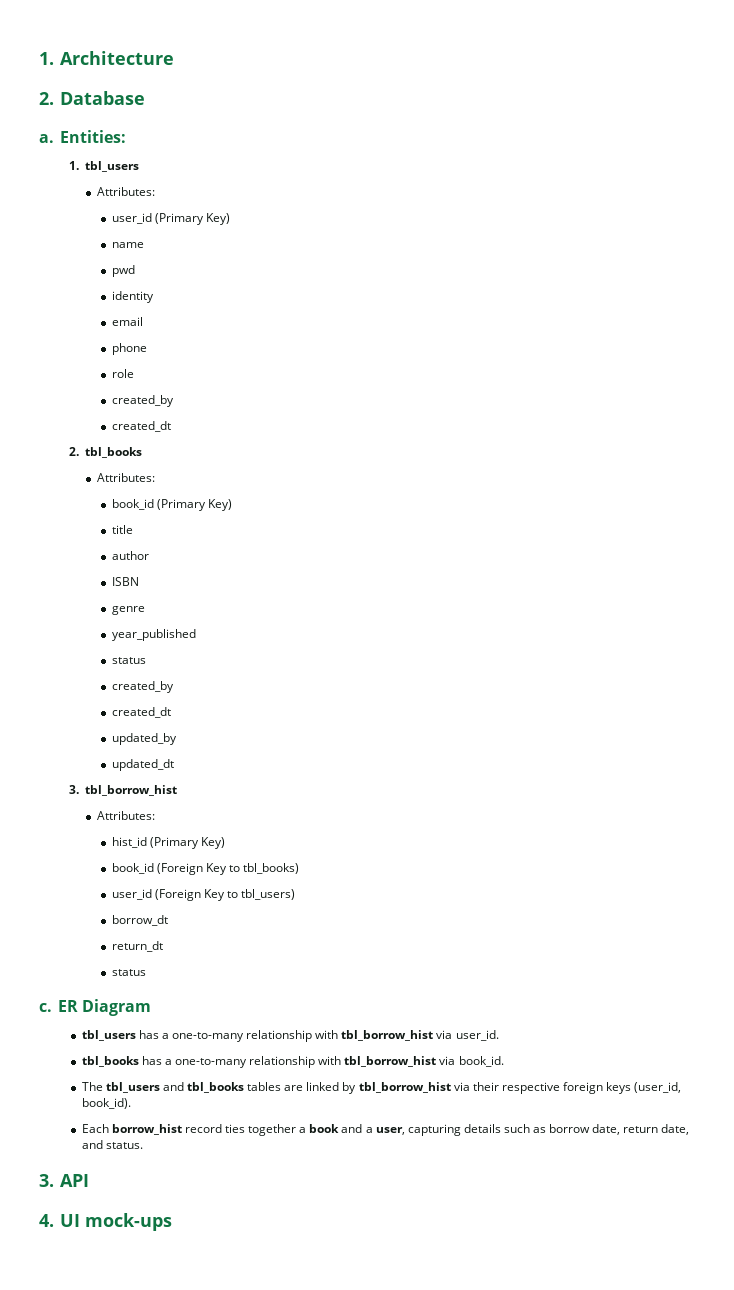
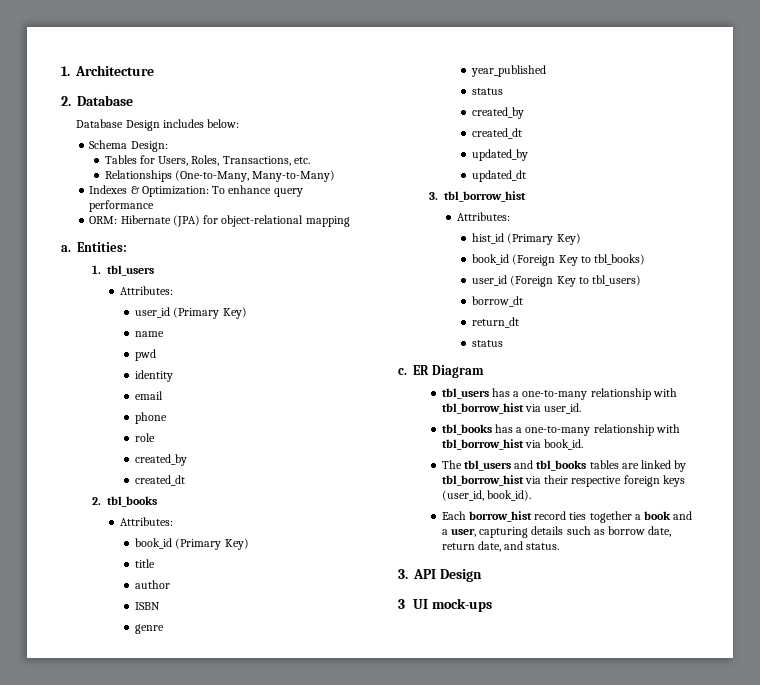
+ Database Design includes below:
+ Schema Design:
+ Tables for Users, Roles, Transactions, etc.
+ Relationships (One-to-Many, Many-to-Many)
+ Indexes & Optimization: To enhance query performance
+ ORM: Hibernate (JPA) for object-relational mapping
- 3. API
- 4. UI mock-ups
+ 3. API Design
+ 3 UI mock-ups

